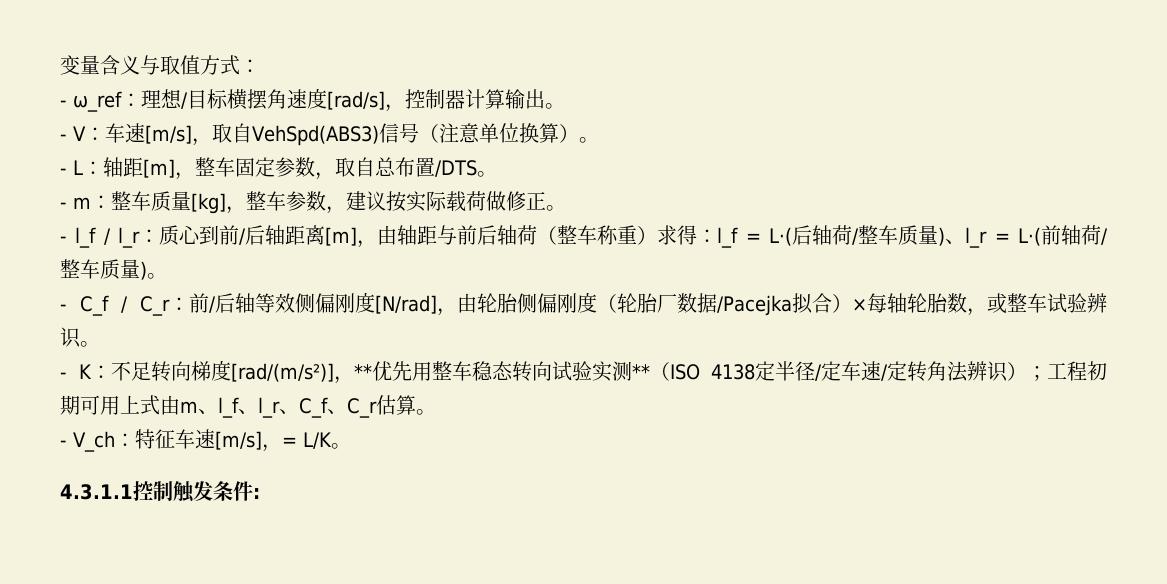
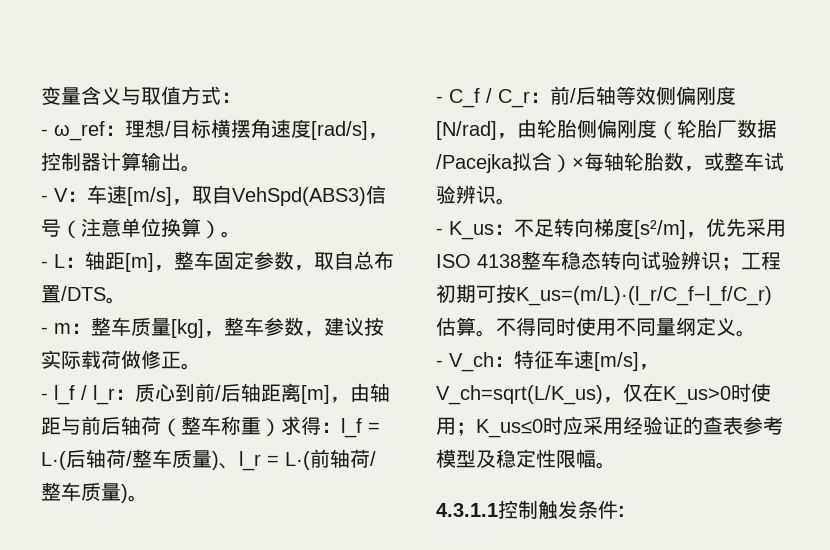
- - K：不足转向梯度[rad/(m/s²)]，**优先用整车稳态转向试验实测**（ISO 4138定半径/定车速/定转角法辨识）；工程初期可用上式由m、l_f、l_r、C_f、C_r估算。
+ - K_us：不足转向梯度[s²/m]，优先采用ISO 4138整车稳态转向试验辨识；工程初期可按K_us=(m/L)·(l_r/C_f−l_f/C_r)估算。不得同时使用不同量纲定义。
- - V_ch：特征车速[m/s]，= L/K。
+ - V_ch：特征车速[m/s]，V_ch=sqrt(L/K_us)，仅在K_us>0时使用；K_us≤0时应采用经验证的查表参考模型及稳定性限幅。

